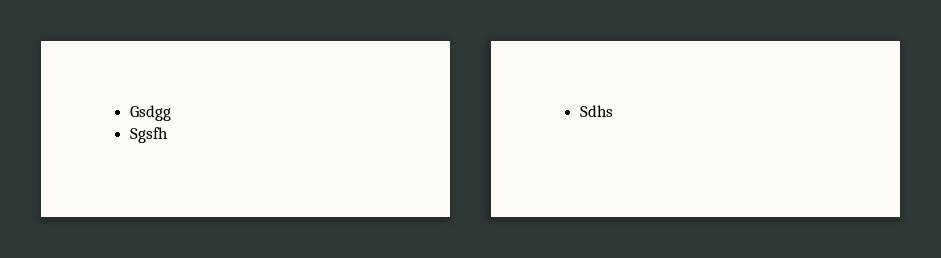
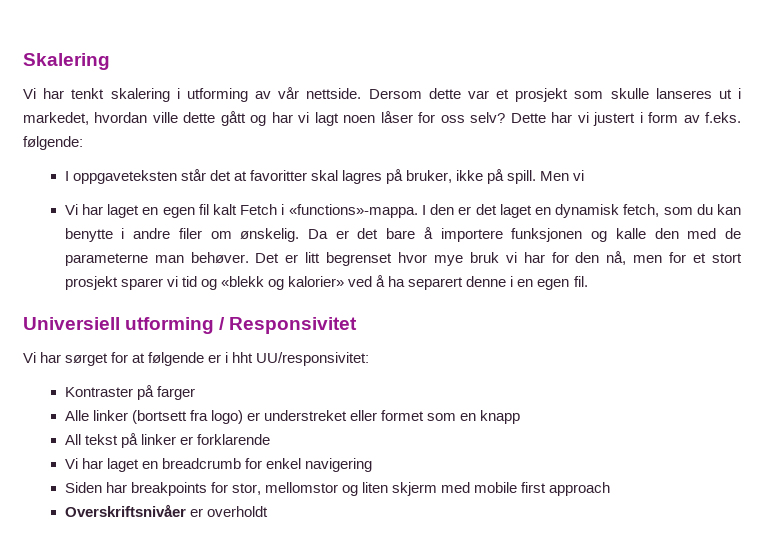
- Gsdgg
- Sgsfh
- Sdhs
+ Skalering
+ Vi har tenkt skalering i utforming av vår nettside. Dersom dette var et prosjekt som skulle lanseres ut i markedet, hvordan ville dette gått og har vi lagt noen låser for oss selv? Dette har vi justert i form av f.eks. følgende:
+ I oppgaveteksten står det at favoritter skal lagres på bruker, ikke på spill. Men vi
+ Vi har laget en egen fil kalt Fetch i «functions»-mappa. I den er det laget en dynamisk fetch, som du kan benytte i andre filer om ønskelig. Da er det bare å importere funksjonen og kalle den med de parameterne man behøver. Det er litt begrenset hvor mye bruk vi har for den nå, men for et stort prosjekt sparer vi tid og «blekk og kalorier» ved å ha separert denne i en egen fil.
+ Universiell utforming / Responsivitet
+ Vi har sørget for at følgende er i hht UU/responsivitet:
+ Kontraster på farger
+ Alle linker (bortsett fra logo) er understreket eller formet som en knapp
+ All tekst på linker er forklarende
+ Vi har laget en breadcrumb for enkel navigering
+ Siden har breakpoints for stor, mellomstor og liten skjerm med mobile first approach
+ Overskriftsnivåer er overholdt

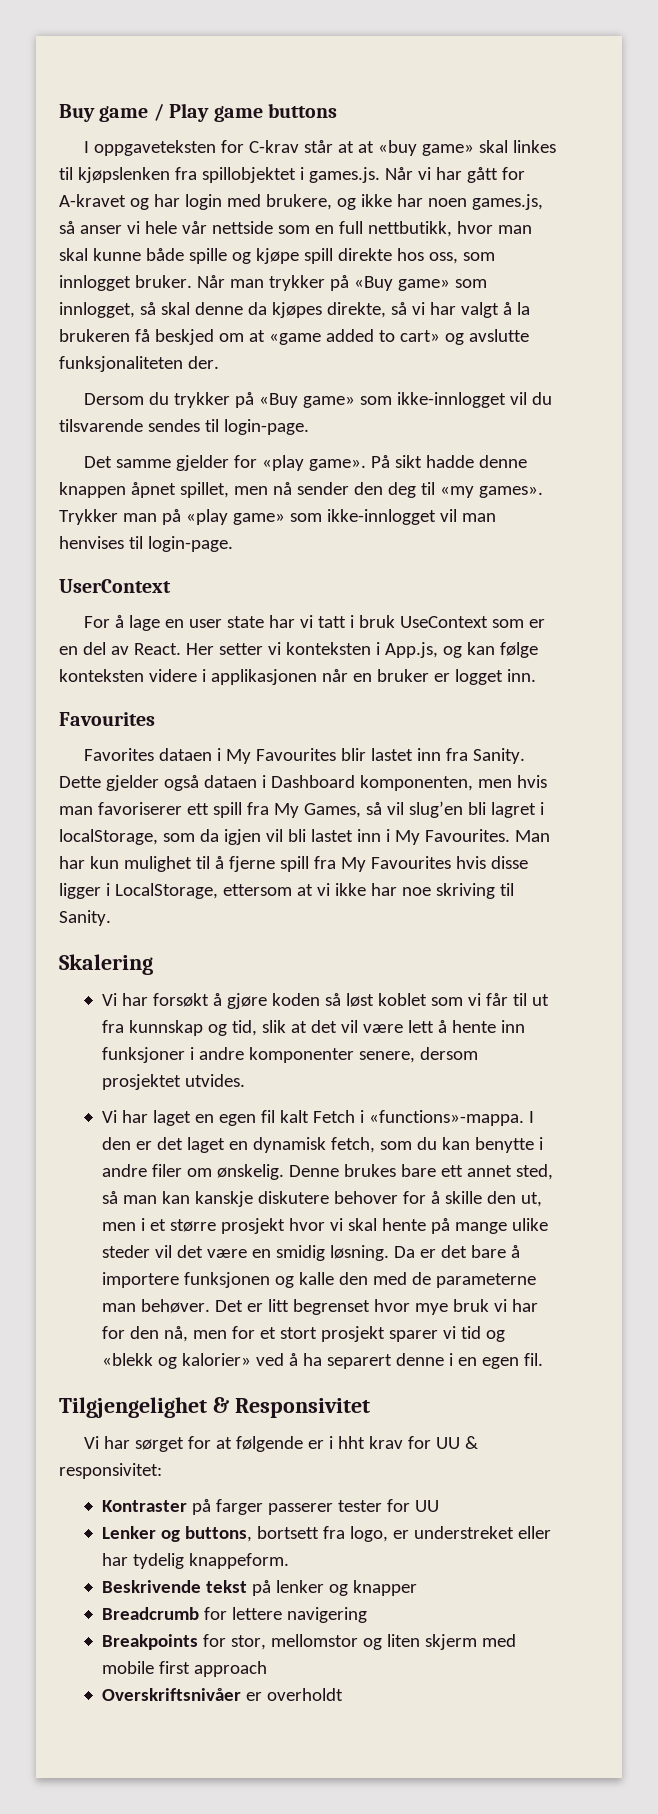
+ Buy game / Play game buttons
+ I oppgaveteksten for C-krav står at at «buy game» skal linkes til kjøpslenken fra spillobjektet i games.js. Når vi har gått for A-kravet og har login med brukere, og ikke har noen games.js, så anser vi hele vår nettside som en full nettbutikk, hvor man skal kunne både spille og kjøpe spill direkte hos oss, som innlogget bruker. Når man trykker på «Buy game» som innlogget, så skal denne da kjøpes direkte, så vi har valgt å la brukeren få beskjed om at «game added to cart» og avslutte funksjonaliteten der.
+ Dersom du trykker på «Buy game» som ikke-innlogget vil du tilsvarende sendes til login-page.
+ Det samme gjelder for «play game». På sikt hadde denne knappen åpnet spillet, men nå sender den deg til «my games». Trykker man på «play game» som ikke-innlogget vil man henvises til login-page.
+ UserContext
+ For å lage en user state har vi tatt i bruk UseContext som er en del av React. Her setter vi konteksten i App.js, og kan følge konteksten videre i applikasjonen når en bruker er logget inn.
+ Favourites
+ Favorites dataen i My Favourites blir lastet inn fra Sanity. Dette gjelder også dataen i Dashboard komponenten, men hvis man favoriserer ett spill fra My Games, så vil slug’en bli lagret i localStorage, som da igjen vil bli lastet inn i My Favourites. Man har kun mulighet til å fjerne spill fra My Favourites hvis disse ligger i LocalStorage, ettersom at vi ikke har noe skriving til Sanity.
  Skalering
- Vi har tenkt skalering i utforming av vår nettside. Dersom dette var et prosjekt som skulle lanseres ut i markedet, hvordan ville dette gått og har vi lagt noen låser for oss selv? Dette har vi justert i form av f.eks. følgende:
- I oppgaveteksten står det at favoritter skal lagres på bruker, ikke på spill. Men vi
+ Vi har forsøkt å gjøre koden så løst koblet som vi får til ut fra kunnskap og tid, slik at det vil være lett å hente inn funksjoner i andre komponenter senere, dersom prosjektet utvides.
+ Denne brukes bare ett annet sted, så man kan kanskje diskutere behover for å skille den ut, men i et større prosjekt hvor vi skal hente på mange ulike steder vil det være en smidig løsning.
- Universiell utforming / Responsivitet
+ Tilgjengelighet & Responsivitet
- Vi har sørget for at følgende er i hht UU/responsivitet:
- Kontraster på farger
- Alle linker (bortsett fra logo) er understreket eller formet som en knapp
- All tekst på linker er forklarende
- Vi har laget en breadcrumb for enkel navigering
- Siden har breakpoints for stor, mellomstor og liten skjerm med mobile first approach
+ Vi har sørget for at følgende er i hht krav for UU & responsivitet:
+ Kontraster på farger passerer tester for UU
+ Lenker og buttons, bortsett fra logo, er understreket eller har tydelig knappeform.
+ Beskrivende tekst på lenker og knapper
+ Breadcrumb for lettere navigering
+ Breakpoints for stor, mellomstor og liten skjerm med mobile first approach

